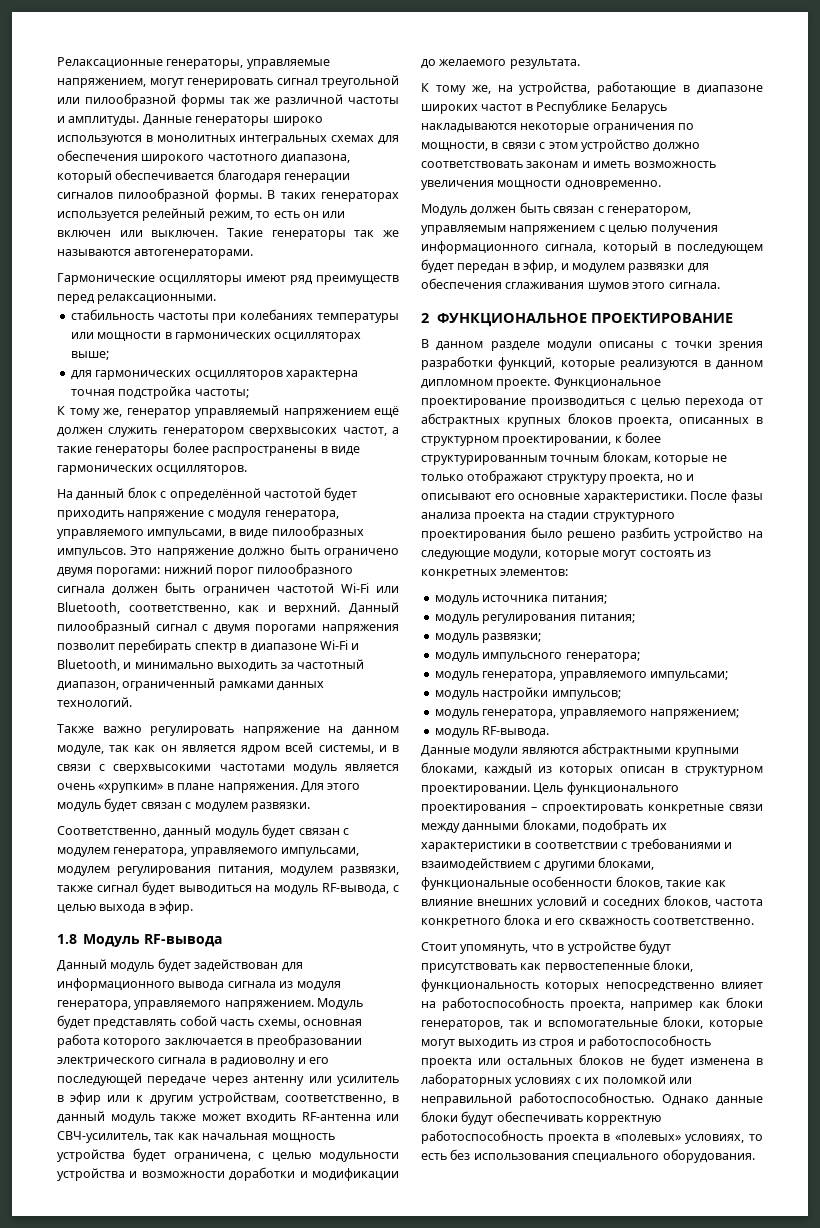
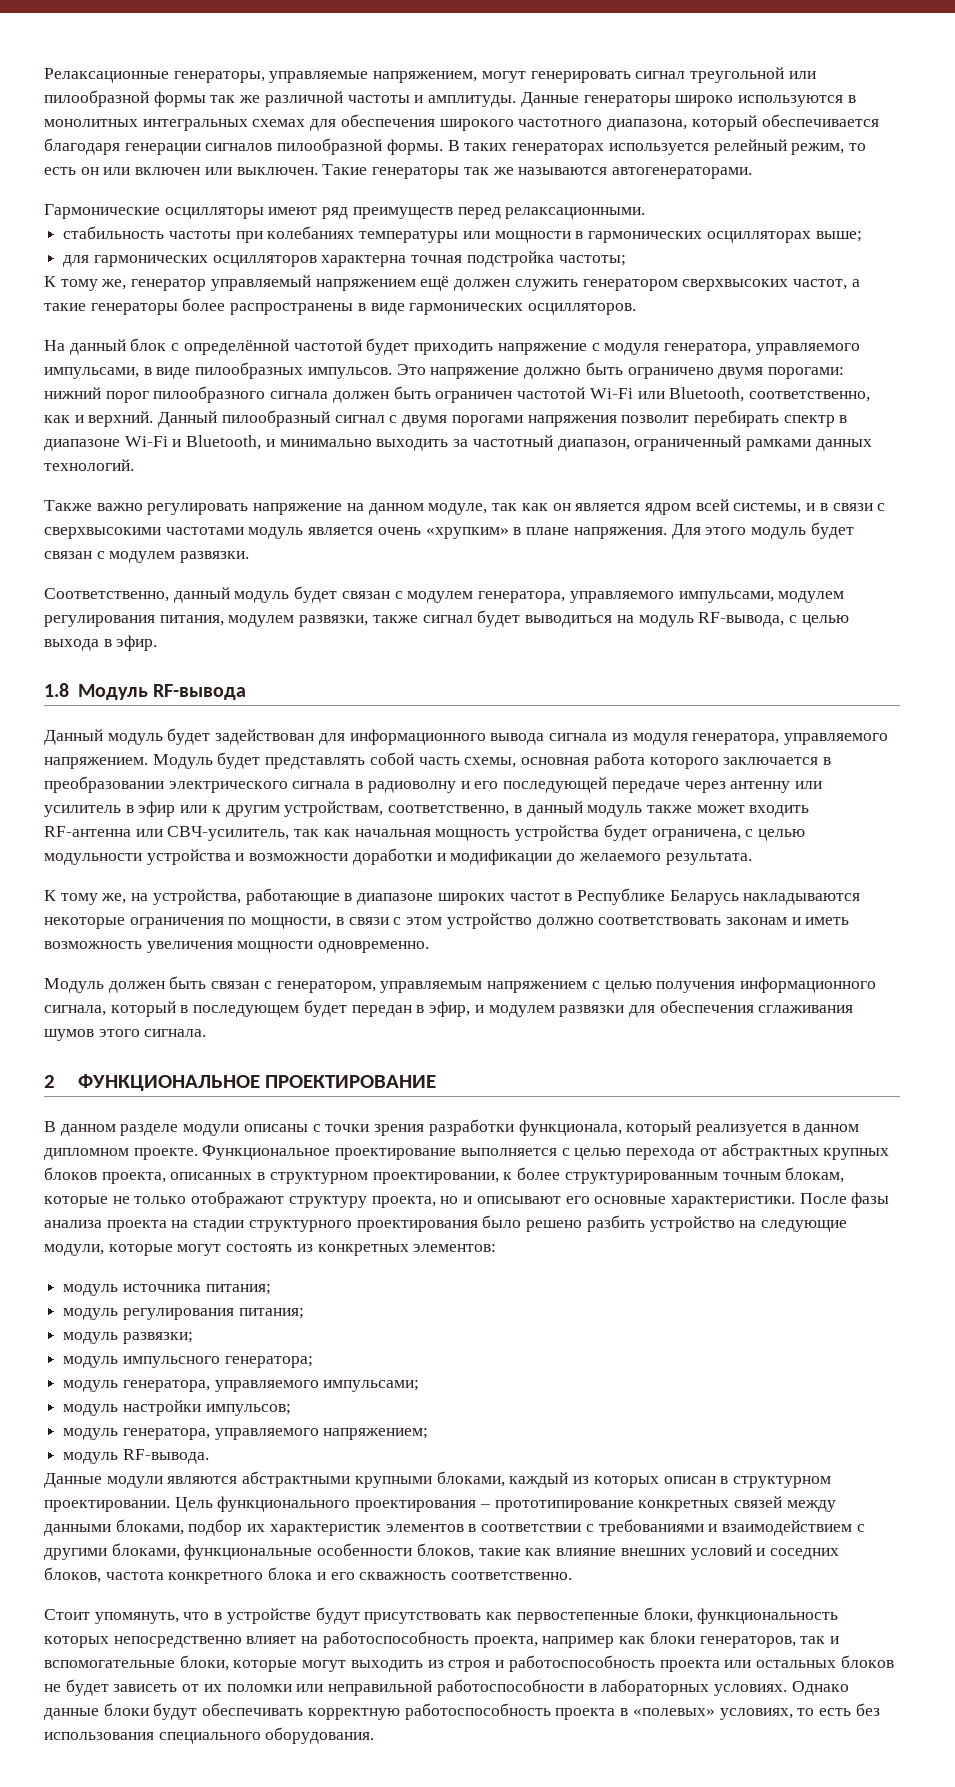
- В данном разделе модули описаны с точки зрения разработки функций, которые реализуются в данном дипломном проекте.
+ В данном разделе модули описаны с точки зрения разработки функционала, который реализуется в данном дипломном проекте.
- Функциональное проектирование производиться с целью перехода от абстрактных крупных блоков проекта, описанных в структурном проектировании, к более структурированным точным блокам, которые не только отображают структуру проекта, но и описывают его основные характеристики.
+ Функциональное проектирование выполняется с целью перехода от абстрактных крупных блоков проекта, описанных в структурном проектировании, к более структурированным точным блокам, которые не только отображают структуру проекта, но и описывают его основные характеристики.
- Цель функционального проектирования – спроектировать конкретные связи между данными блоками, подобрать их характеристики в соответствии с требованиями и взаимодействием с другими блоками, функциональные особенности блоков, такие как влияние внешних условий и соседних блоков, частота конкретного блока и его скважность соответственно.
+ Цель функционального проектирования – прототипирование конкретных связей между данными блоками, подбор их характеристик элементов в соответствии с требованиями и взаимодействием с другими блоками, функциональные особенности блоков, такие как влияние внешних условий и соседних блоков, частота конкретного блока и его скважность соответственно.
- Стоит упомянуть, что в устройстве будут присутствовать как первостепенные блоки, функциональность которых непосредственно влияет на работоспособность проекта, например как блоки генераторов, так и вспомогательные блоки, которые могут выходить из строя и работоспособность проекта или остальных блоков не будет изменена в лабораторных условиях с их поломкой или неправильной работоспособностью.
+ Стоит упомянуть, что в устройстве будут присутствовать как первостепенные блоки, функциональность которых непосредственно влияет на работоспособность проекта, например как блоки генераторов, так и вспомогательные блоки, которые могут выходить из строя и работоспособность проекта или остальных блоков не будет зависеть от их поломки или неправильной работоспособности в лабораторных условиях.

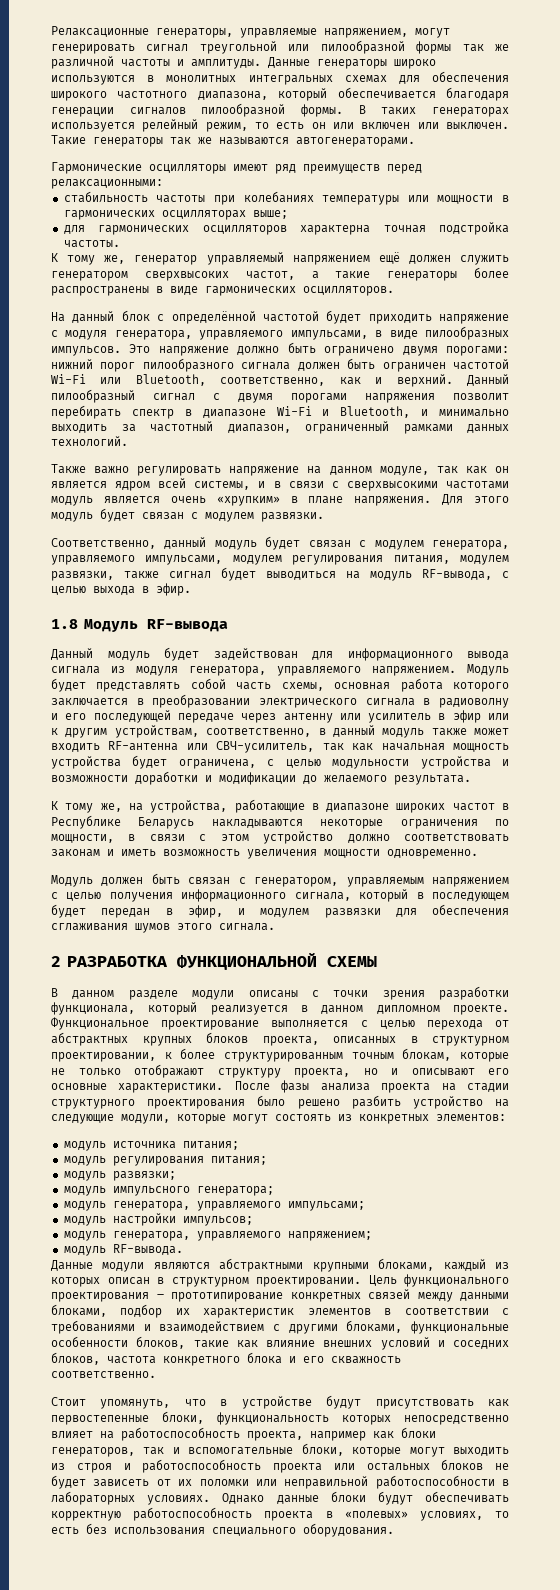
- Гармонические осцилляторы имеют ряд преимуществ перед релаксационными.
+ Гармонические осцилляторы имеют ряд преимуществ перед релаксационными:
- для гармонических осцилляторов характерна точная подстройка частоты;
+ для гармонических осцилляторов характерна точная подстройка частоты.
- 2 ФУНКЦИОНАЛЬНОЕ ПРОЕКТИРОВАНИЕ
+ 2 РАЗРАБОТКА ФУНКЦИОНАЛЬНОЙ СХЕМЫ

